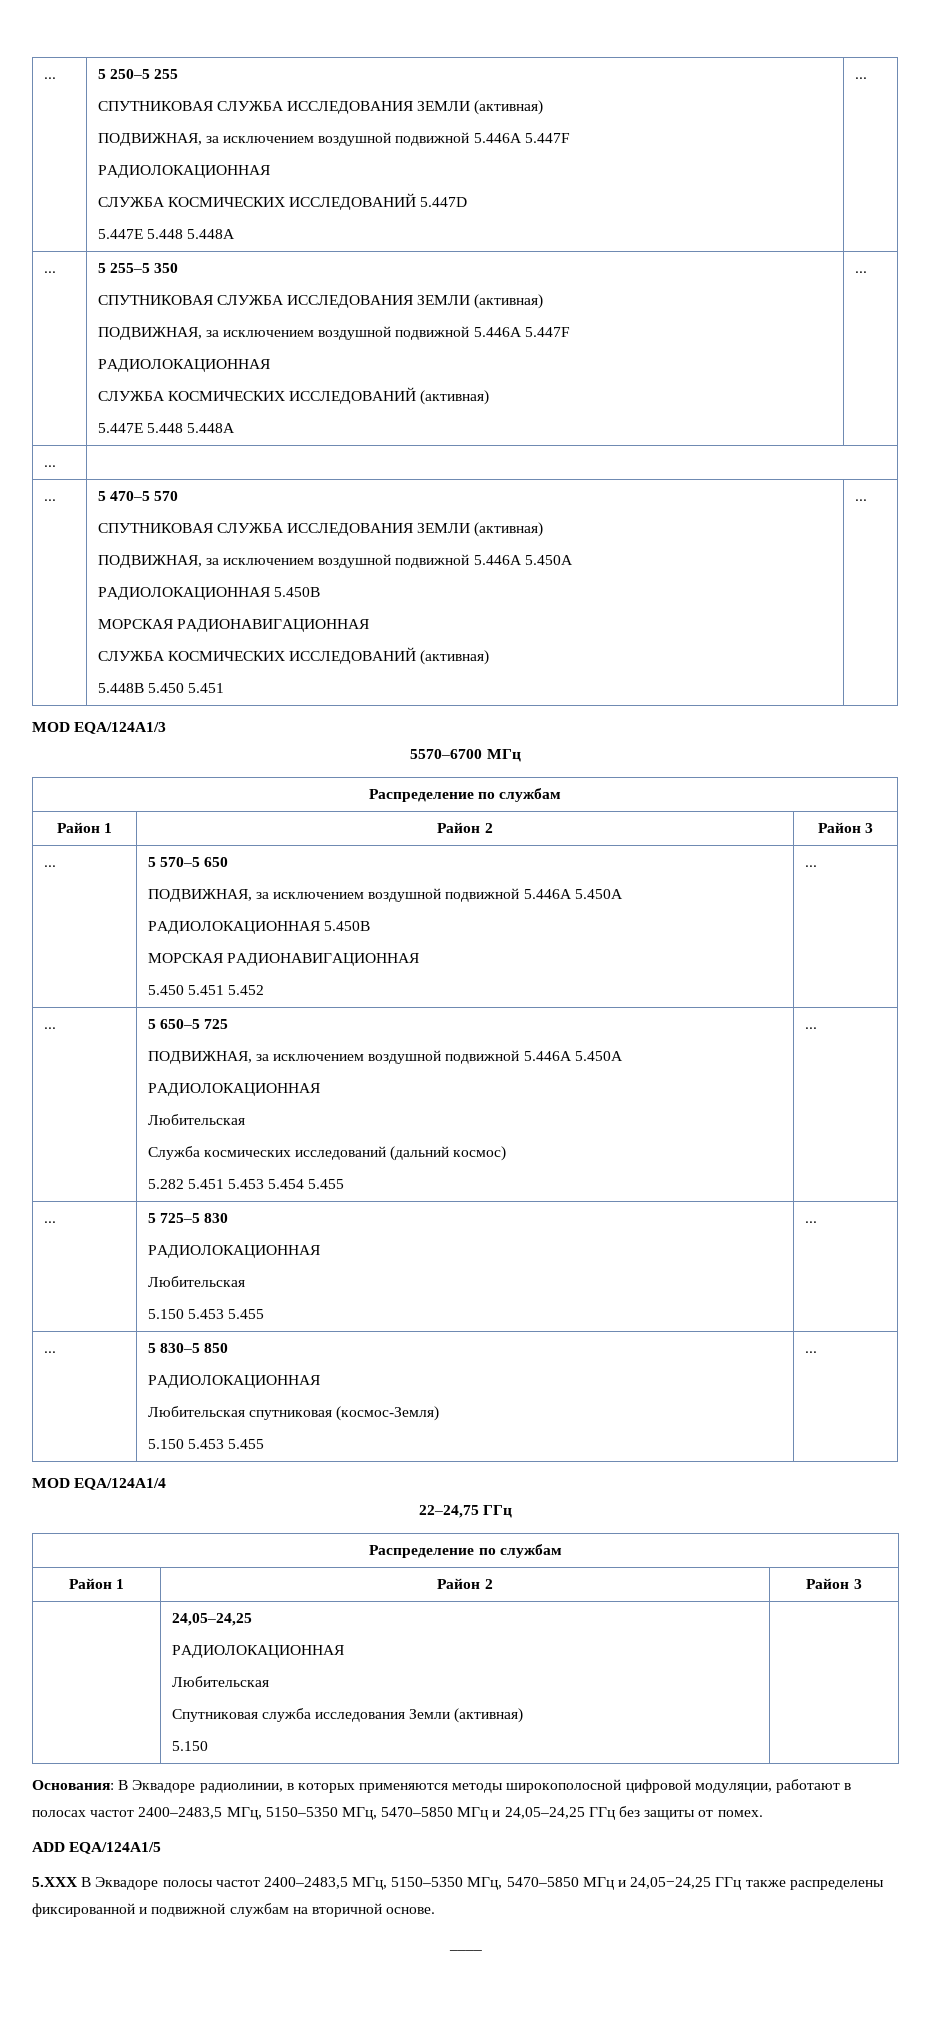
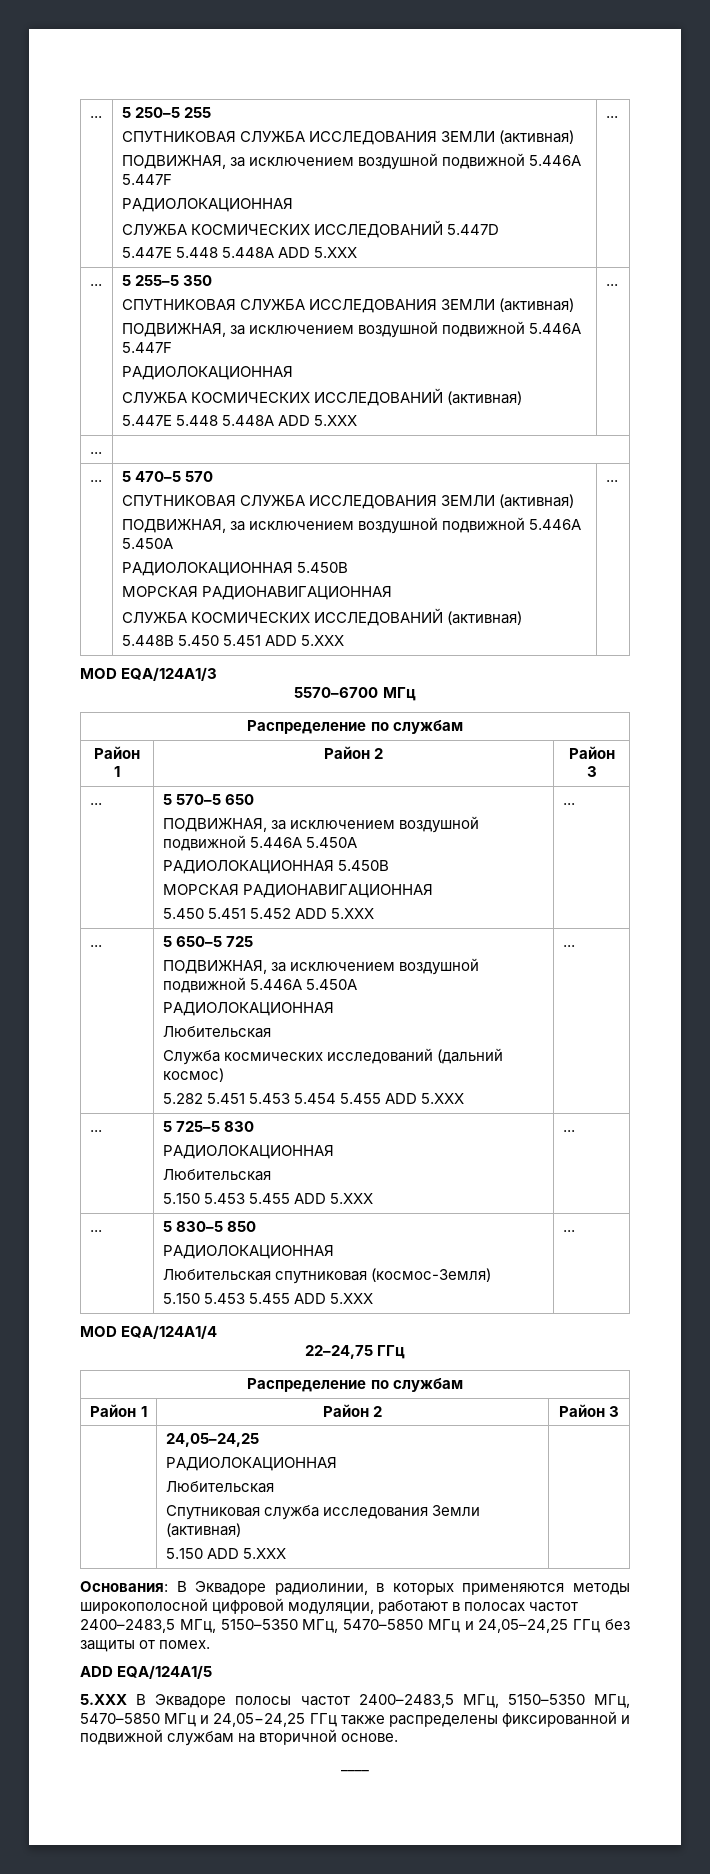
  ... | 5 250–5 255
  СПУТНИКОВАЯ СЛУЖБА ИССЛЕДОВАНИЯ ЗЕМЛИ (активная)
  ПОДВИЖНАЯ, за исключением воздушной подвижной 5.446A 5.447F
  РАДИОЛОКАЦИОННАЯ
  СЛУЖБА КОСМИЧЕСКИХ ИССЛЕДОВАНИЙ 5.447D
- 5.447E 5.448 5.448A | ...
+ 5.447E 5.448 5.448A ADD 5.XXX | ...
  ... | 5 255–5 350
  СПУТНИКОВАЯ СЛУЖБА ИССЛЕДОВАНИЯ ЗЕМЛИ (активная)
  ПОДВИЖНАЯ, за исключением воздушной подвижной 5.446A 5.447F
  РАДИОЛОКАЦИОННАЯ
  СЛУЖБА КОСМИЧЕСКИХ ИССЛЕДОВАНИЙ (активная)
- 5.447E 5.448 5.448A | ...
+ 5.447E 5.448 5.448A ADD 5.XXX | ...
  ... | 5 470–5 570
  СПУТНИКОВАЯ СЛУЖБА ИССЛЕДОВАНИЯ ЗЕМЛИ (активная)
  ПОДВИЖНАЯ, за исключением воздушной подвижной 5.446A 5.450A
  РАДИОЛОКАЦИОННАЯ 5.450B
  МОРСКАЯ РАДИОНАВИГАЦИОННАЯ
  СЛУЖБА КОСМИЧЕСКИХ ИССЛЕДОВАНИЙ (активная)
- 5.448B 5.450 5.451 | ...
+ 5.448B 5.450 5.451 ADD 5.XXX | ...
  ... | 5 570–5 650
  ПОДВИЖНАЯ, за исключением воздушной подвижной 5.446A 5.450A
  РАДИОЛОКАЦИОННАЯ 5.450B
  МОРСКАЯ РАДИОНАВИГАЦИОННАЯ
- 5.450 5.451 5.452 | ...
+ 5.450 5.451 5.452 ADD 5.XXX | ...
  ... | 5 650–5 725
  ПОДВИЖНАЯ, за исключением воздушной подвижной 5.446A 5.450A
  РАДИОЛОКАЦИОННАЯ
  Любительская
  Служба космических исследований (дальний космос)
- 5.282 5.451 5.453 5.454 5.455 | ...
+ 5.282 5.451 5.453 5.454 5.455 ADD 5.XXX | ...
  ... | 5 725–5 830
  РАДИОЛОКАЦИОННАЯ
  Любительская
- 5.150 5.453 5.455 | ...
+ 5.150 5.453 5.455 ADD 5.XXX | ...
  ... | 5 830–5 850
  РАДИОЛОКАЦИОННАЯ
  Любительская спутниковая (космос-Земля)
- 5.150 5.453 5.455 | ...
+ 5.150 5.453 5.455 ADD 5.XXX | ...
  | 24,05–24,25
  РАДИОЛОКАЦИОННАЯ
  Любительская
  Спутниковая служба исследования Земли (активная)
- 5.150 |
+ 5.150 ADD 5.XXX |

